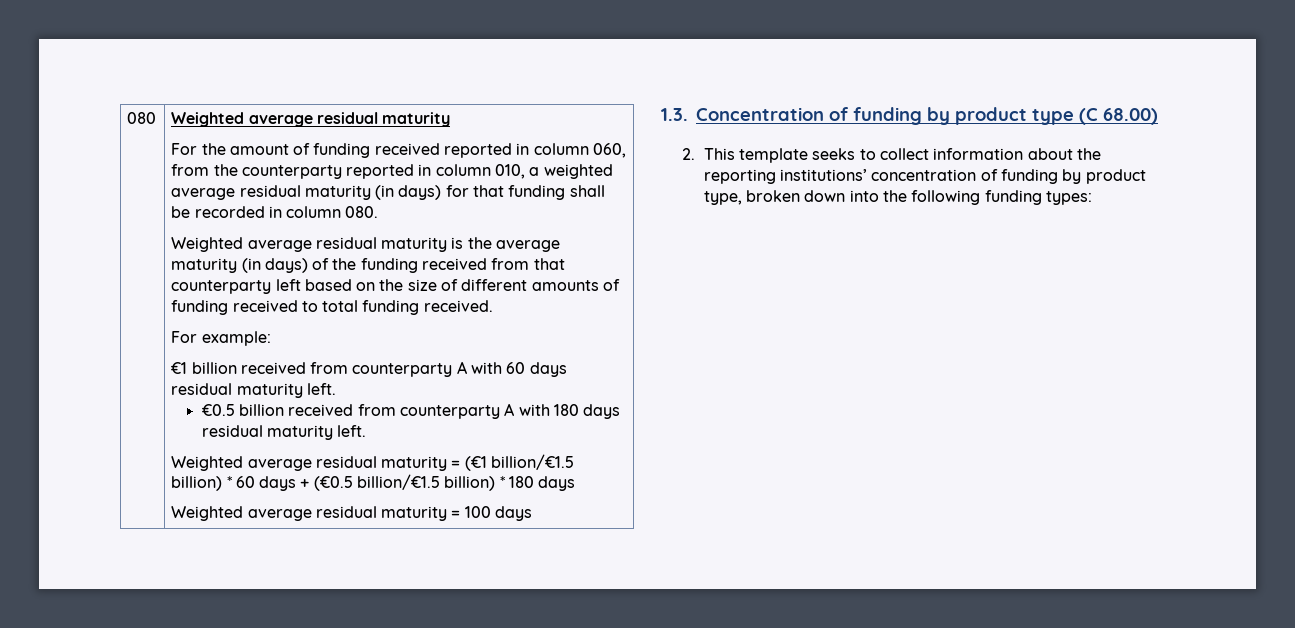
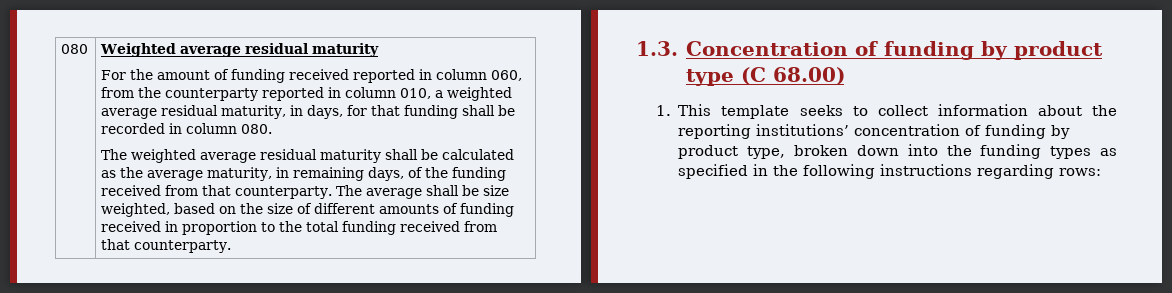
- For the amount of funding received reported in column 060, from the counterparty reported in column 010, a weighted average residual maturity (in days) for that funding shall be recorded in column 080.
+ For the amount of funding received reported in column 060, from the counterparty reported in column 010, a weighted average residual maturity, in days, for that funding shall be recorded in column 080.
- Weighted average residual maturity is the average maturity (in days) of the funding received from that counterparty left based on the size of different amounts of funding received to total funding received.
- For example:
- €1 billion received from counterparty A with 60 days residual maturity left.
- €0.5 billion received from counterparty A with 180 days residual maturity left.
- Weighted average residual maturity = (€1 billion/€1.5 billion) * 60 days + (€0.5 billion/€1.5 billion) * 180 days
- Weighted average residual maturity = 100 days
+ The weighted average residual maturity shall be calculated as the average maturity, in remaining days, of the funding received from that counterparty. The average shall be size weighted, based on the size of different amounts of funding received in proportion to the total funding received from that counterparty.
- 2. This template seeks to collect information about the reporting institutions’ concentration of funding by product type, broken down into the following funding types:
+ 1. This template seeks to collect information about the reporting institutions’ concentration of funding by product type, broken down into the funding types as specified in the following instructions regarding rows:

